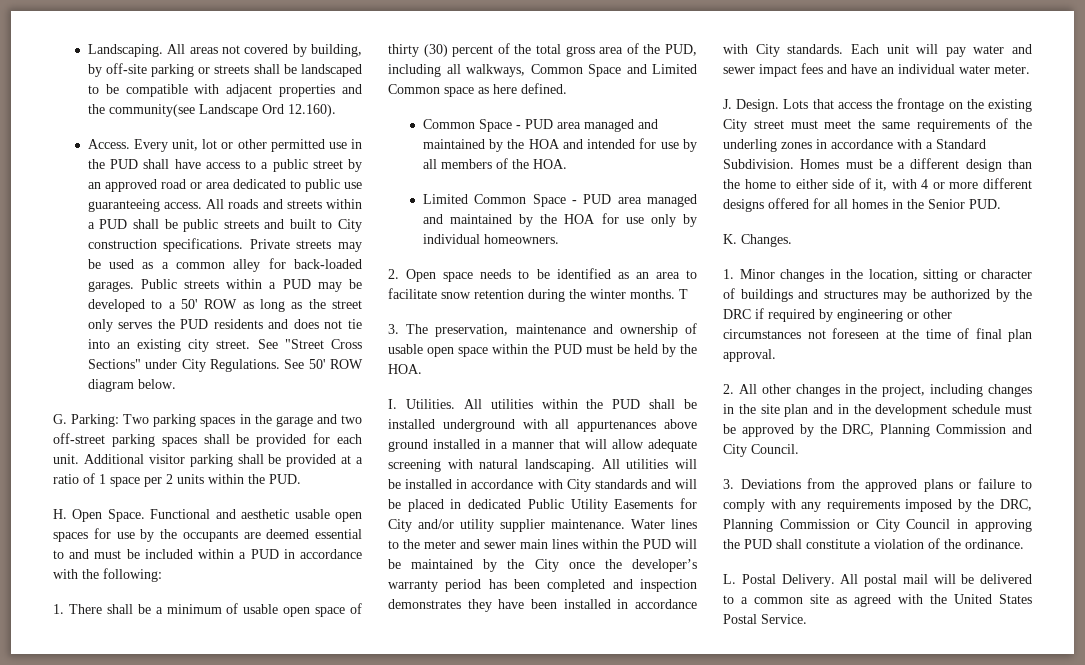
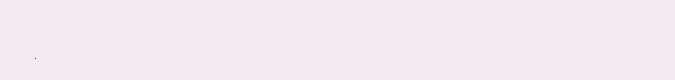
- Landscaping. All areas not covered by building, by off-site parking or streets shall be landscaped to be compatible with adjacent properties and the community(see Landscape Ord 12.160).
- Access. Every unit, lot or other permitted use in the PUD shall have access to a public street by an approved road or area dedicated to public use guaranteeing access. All roads and streets within a PUD shall be public streets and built to City construction specifications. Private streets may be used as a common alley for back-loaded garages. Public streets within a PUD may be developed to a 50' ROW as long as the street only serves the PUD residents and does not tie into an existing city street. See "Street Cross Sections" under City Regulations. See 50' ROW diagram below.
- G. Parking: Two parking spaces in the garage and two off-street parking spaces shall be provided for each unit. Additional visitor parking shall be provided at a ratio of 1 space per 2 units within the PUD.
- H. Open Space. Functional and aesthetic usable open spaces for use by the occupants are deemed essential to and must be included within a PUD in accordance with the following:
- 1. There shall be a minimum of usable open space of thirty (30) percent of the total gross area of the PUD, including all walkways, Common Space and Limited Common space as here defined.
- Common Space - PUD area managed and maintained by the HOA and intended for use by all members of the HOA.
- Limited Common Space - PUD area managed and maintained by the HOA for use only by individual homeowners.
- 2. Open space needs to be identified as an area to facilitate snow retention during the winter months. T
- 3. The preservation, maintenance and ownership of usable open space within the PUD must be held by the HOA.
- I. Utilities. All utilities within the PUD shall be installed underground with all appurtenances above ground installed in a manner that will allow adequate screening with natural landscaping. All utilities will be installed in accordance with City standards and will be placed in dedicated Public Utility Easements for City and/or utility supplier maintenance. Water lines to the meter and sewer main lines within the PUD will be maintained by the City once the developer’s warranty period has been completed and inspection demonstrates they have been installed in accordance with City standards. Each unit will pay water and sewer impact fees and have an individual water meter.
- J. Design. Lots that access the frontage on the existing City street must meet the same requirements of the underling zones in accordance with a Standard Subdivision. Homes must be a different design than the home to either side of it, with 4 or more different designs offered for all homes in the Senior PUD.
- K. Changes.
- 1. Minor changes in the location, sitting or character of buildings and structures may be authorized by the DRC if required by engineering or other circumstances not foreseen at the time of final plan approval.
- 2. All other changes in the project, including changes in the site plan and in the development schedule must be approved by the DRC, Planning Commission and City Council.
- 3. Deviations from the approved plans or failure to comply with any requirements imposed by the DRC, Planning Commission or City Council in approving the PUD shall constitute a violation of the ordinance.
- L. Postal Delivery. All postal mail will be delivered to a common site as agreed with the United States Postal Service.
+ .

